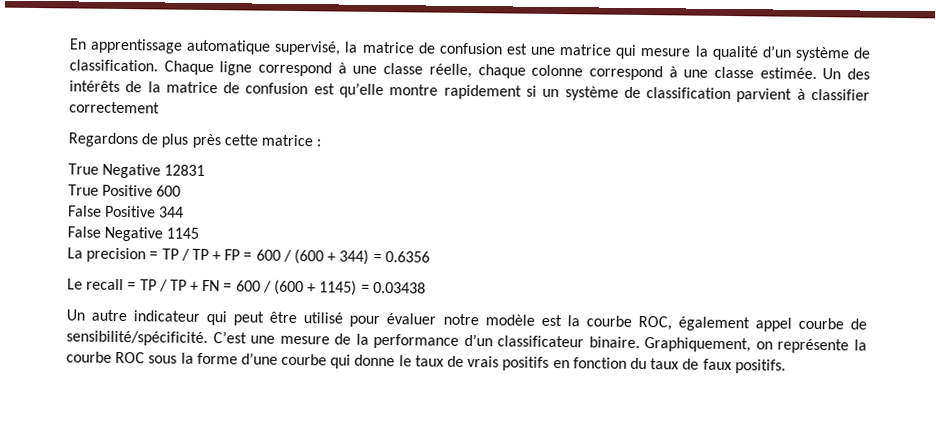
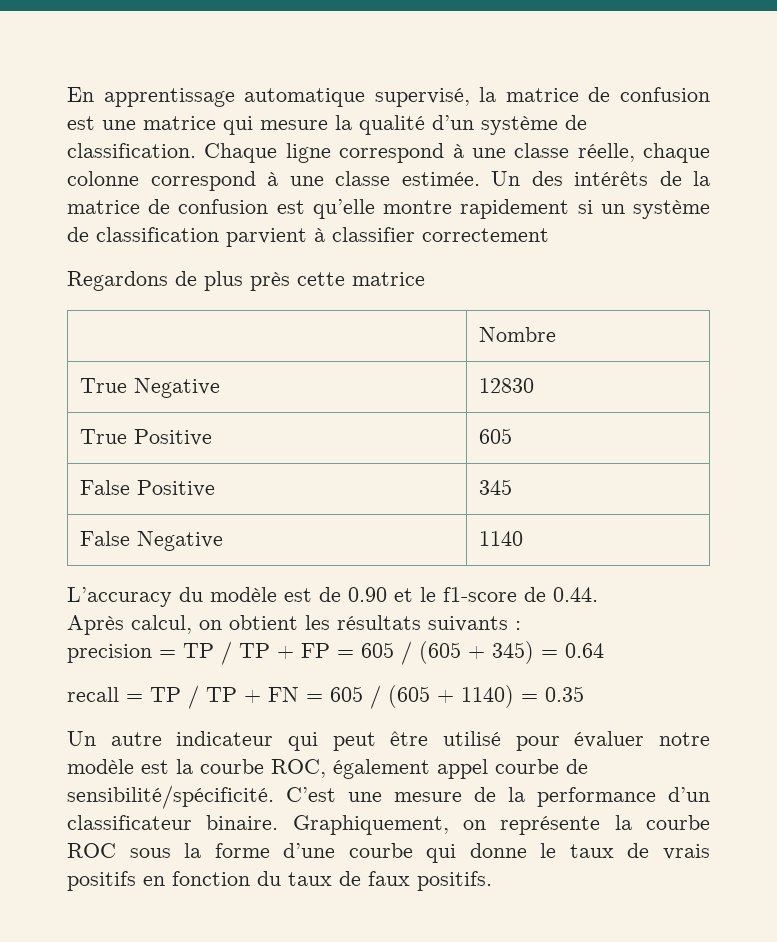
- Regardons de plus près cette matrice :
- True Negative 12831
- True Positive 600
- False Positive 344
- False Negative 1145
- La precision = TP / TP + FP = 600 / (600 + 344) = 0.6356
- Le recall = TP / TP + FN = 600 / (600 + 1145) = 0.03438
+ Regardons de plus près cette matrice
+ | Nombre
+ True Negative | 12830
+ True Positive | 605
+ False Positive | 345
+ False Negative | 1140
+ L’accuracy du modèle est de 0.90 et le f1-score de 0.44.
+ Après calcul, on obtient les résultats suivants :
+ precision = TP / TP + FP = 605 / (605 + 345) = 0.64
+ recall = TP / TP + FN = 605 / (605 + 1140) = 0.35

